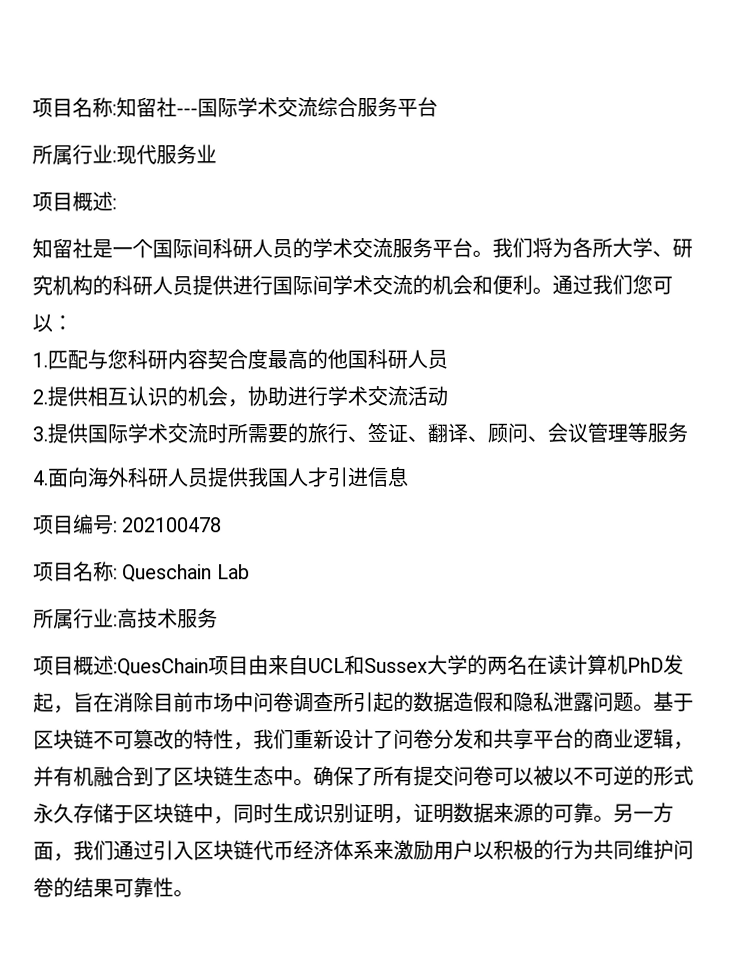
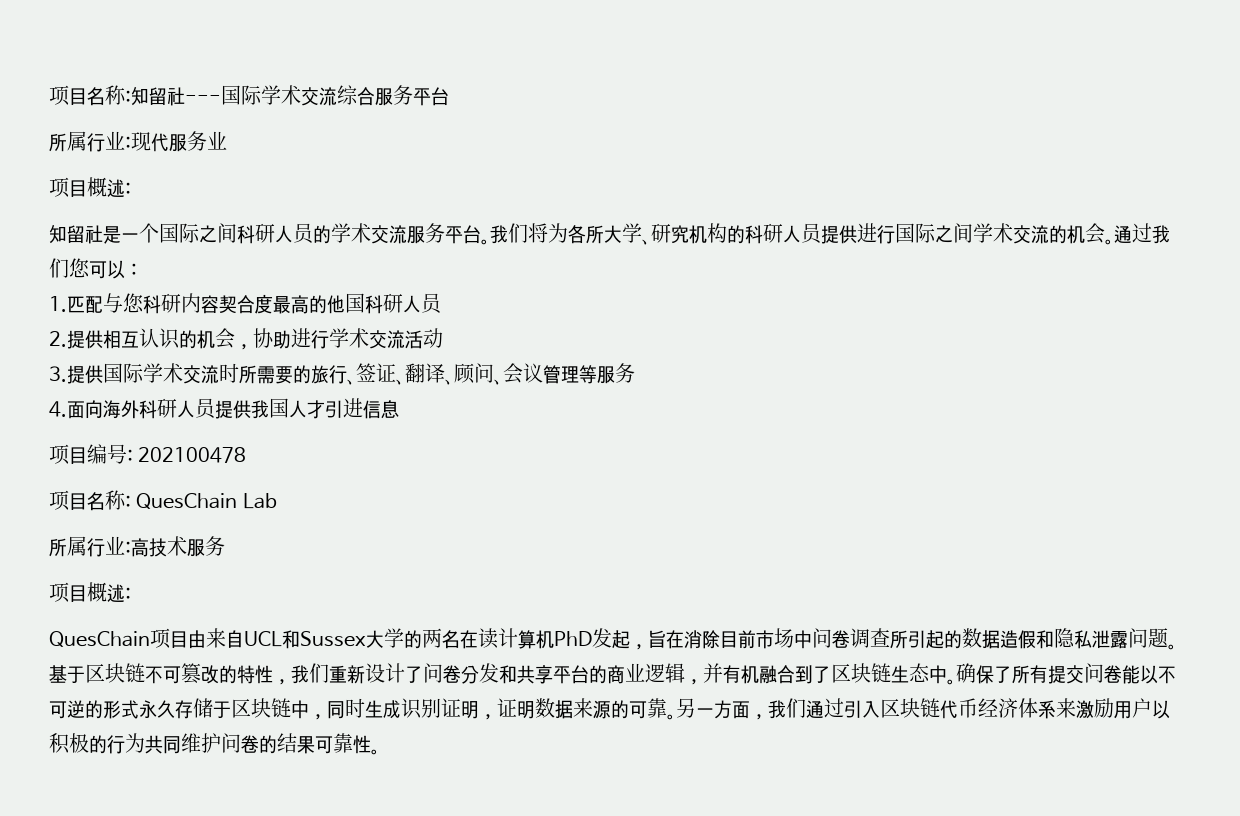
- 知留社是一个国际间科研人员的学术交流服务平台。
+ 知留社是一个国际之间科研人员的学术交流服务平台。
- 我们将为各所大学、研究机构的科研人员提供进行国际间学术交流的机会和便利。
+ 我们将为各所大学、研究机构的科研人员提供进行国际之间学术交流的机会。
- 项目名称: Queschain Lab
+ 项目名称: QuesChain Lab
  所属行业:高技术服务
- 项目概述:QuesChain项目由来自UCL和Sussex大学的两名在读计算机PhD发起，旨在消除目前市场中问卷调查所引起的数据造假和隐私泄露问题。
+ 项目概述:
+ QuesChain项目由来自UCL和Sussex大学的两名在读计算机PhD发起，旨在消除目前市场中问卷调查所引起的数据造假和隐私泄露问题。
- 确保了所有提交问卷可以被以不可逆的形式永久存储于区块链中，同时生成识别证明，证明数据来源的可靠。
+ 确保了所有提交问卷能以不可逆的形式永久存储于区块链中，同时生成识别证明，证明数据来源的可靠。

